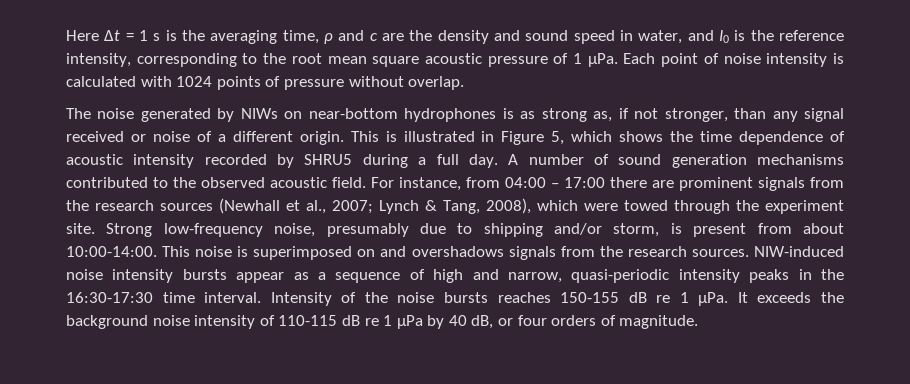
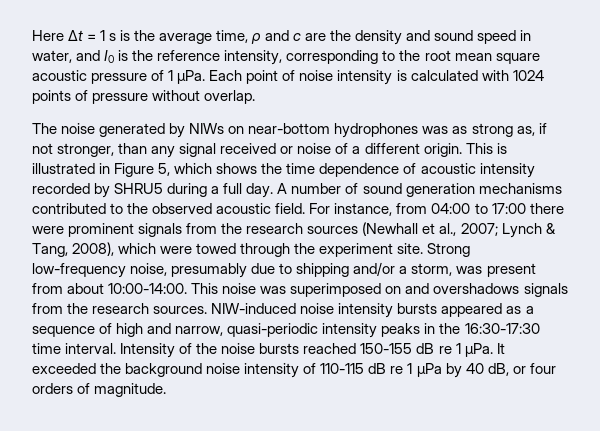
- Here ∆t = 1 s is the averaging time, ρ and c are the density and sound speed in water, and I0 is the reference intensity, corresponding to the root mean square acoustic pressure of 1 μPa.
+ Here ∆t = 1 s is the average time, ρ and c are the density and sound speed in water, and I0 is the reference intensity, corresponding to the root mean square acoustic pressure of 1 μPa.
- The noise generated by NIWs on near-bottom hydrophones is as strong as, if not stronger, than any signal received or noise of a different origin.
+ The noise generated by NIWs on near-bottom hydrophones was as strong as, if not stronger, than any signal received or noise of a different origin.
- For instance, from 04:00 – 17:00 there are prominent signals from the research sources (Newhall et al., 2007; Lynch & Tang, 2008), which were towed through the experiment site.
+ For instance, from 04:00 to 17:00 there were prominent signals from the research sources (Newhall et al., 2007; Lynch & Tang, 2008), which were towed through the experiment site.
- Strong low-frequency noise, presumably due to shipping and/or storm, is present from about 10:00-14:00.
+ Strong low-frequency noise, presumably due to shipping and/or a storm, was present from about 10:00-14:00.
- This noise is superimposed on and overshadows signals from the research sources.
+ This noise was superimposed on and overshadows signals from the research sources.
- NIW-induced noise intensity bursts appear as a sequence of high and narrow, quasi-periodic intensity peaks in the 16:30-17:30 time interval.
+ NIW-induced noise intensity bursts appeared as a sequence of high and narrow, quasi-periodic intensity peaks in the 16:30-17:30 time interval.
- Intensity of the noise bursts reaches 150-155 dB re 1 μPa.
+ Intensity of the noise bursts reached 150-155 dB re 1 μPa.
- It exceeds the background noise intensity of 110-115 dB re 1 μPa by 40 dB, or four orders of magnitude.
+ It exceeded the background noise intensity of 110-115 dB re 1 μPa by 40 dB, or four orders of magnitude.

